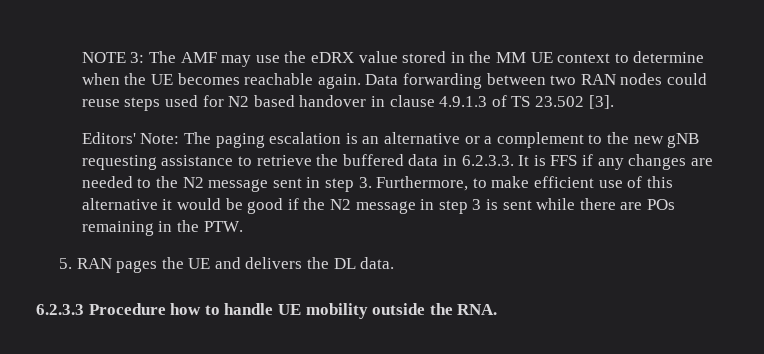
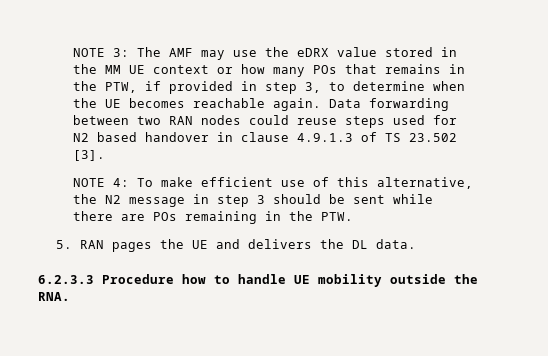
- NOTE 3: The AMF may use the eDRX value stored in the MM UE context to determine when the UE becomes reachable again.
+ NOTE 3: The AMF may use the eDRX value stored in the MM UE context or how many POs that remains in the PTW, if provided in step 3, to determine when the UE becomes reachable again.
- Editors' Note: The paging escalation is an alternative or a complement to the new gNB requesting assistance to retrieve the buffered data in 6.2.3.3. It is FFS if any changes are needed to the N2 message sent in step 3. Furthermore, to make efficient use of this alternative it would be good if the N2 message in step 3 is sent while there are POs remaining in the PTW.
+ NOTE 4: To make efficient use of this alternative, the N2 message in step 3 should be sent while there are POs remaining in the PTW.

